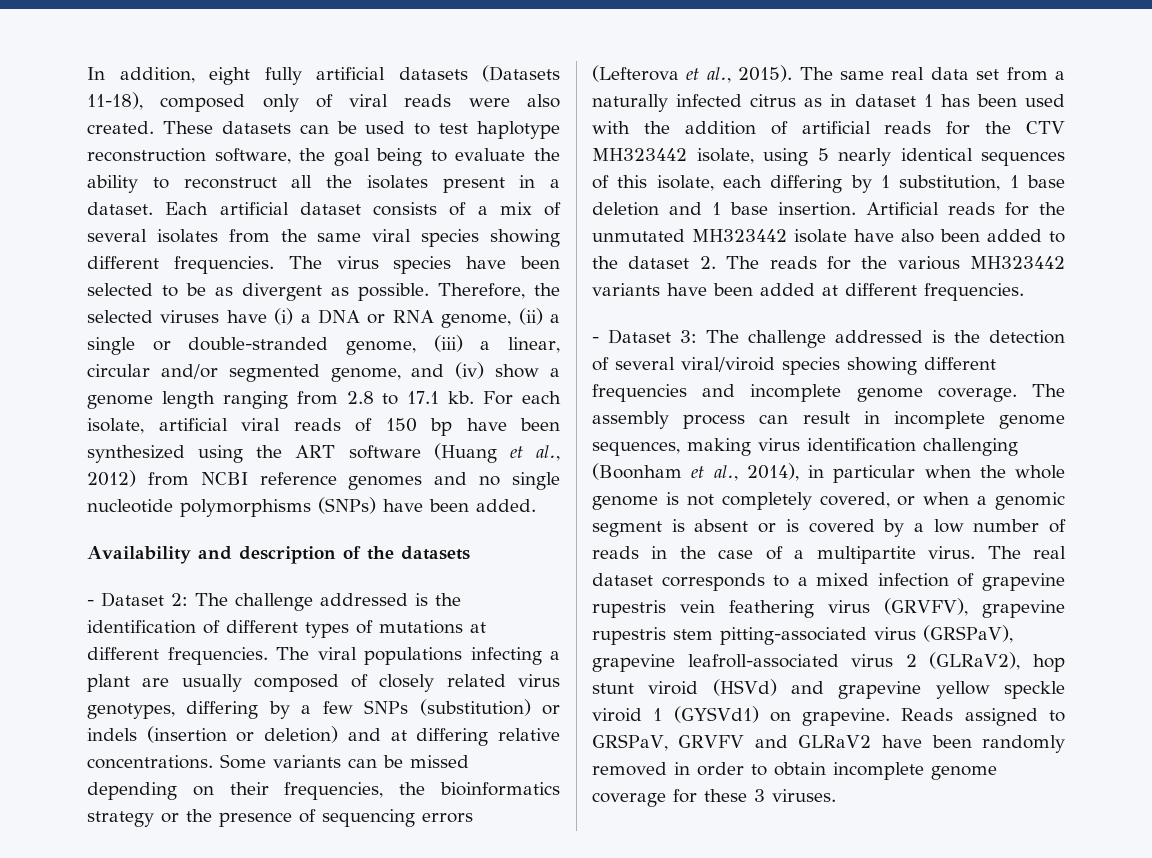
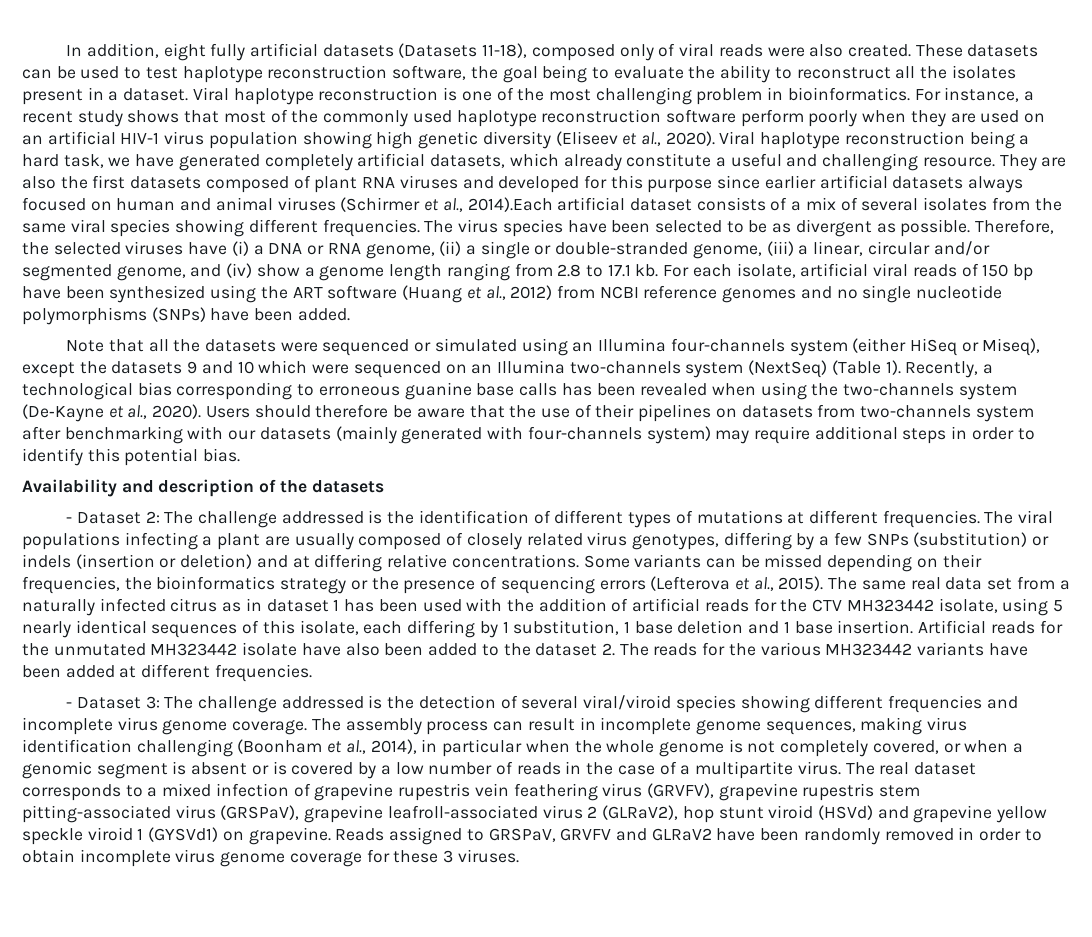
- Each artificial dataset consists of a mix of several isolates from the same viral species showing different frequencies.
+ Viral haplotype reconstruction is one of the most challenging problem in bioinformatics. For instance, a recent study shows that most of the commonly used haplotype reconstruction software perform poorly when they are used on an artificial HIV-1 virus population showing high genetic diversity (Eliseev et al., 2020). Viral haplotype reconstruction being a hard task, we have generated completely artificial datasets, which already constitute a useful and challenging resource. They are also the first datasets composed of plant RNA viruses and developed for this purpose since earlier artificial datasets always focused on human and animal viruses (Schirmer et al., 2014).Each artificial dataset consists of a mix of several isolates from the same viral species showing different frequencies.
+ Note that all the datasets were sequenced or simulated using an Illumina four-channels system (either HiSeq or Miseq), except the datasets 9 and 10 which were sequenced on an Illumina two-channels system (NextSeq) (Table 1). Recently, a technological bias corresponding to erroneous guanine base calls has been revealed when using the two-channels system (De‐Kayne et al., 2020). Users should therefore be aware that the use of their pipelines on datasets from two-channels system after benchmarking with our datasets (mainly generated with four-channels system) may require additional steps in order to identify this potential bias.
- - Dataset 3: The challenge addressed is the detection of several viral/viroid species showing different frequencies and incomplete genome coverage.
+ - Dataset 3: The challenge addressed is the detection of several viral/viroid species showing different frequencies and incomplete virus genome coverage.
- Reads assigned to GRSPaV, GRVFV and GLRaV2 have been randomly removed in order to obtain incomplete genome coverage for these 3 viruses.
+ Reads assigned to GRSPaV, GRVFV and GLRaV2 have been randomly removed in order to obtain incomplete virus genome coverage for these 3 viruses.

